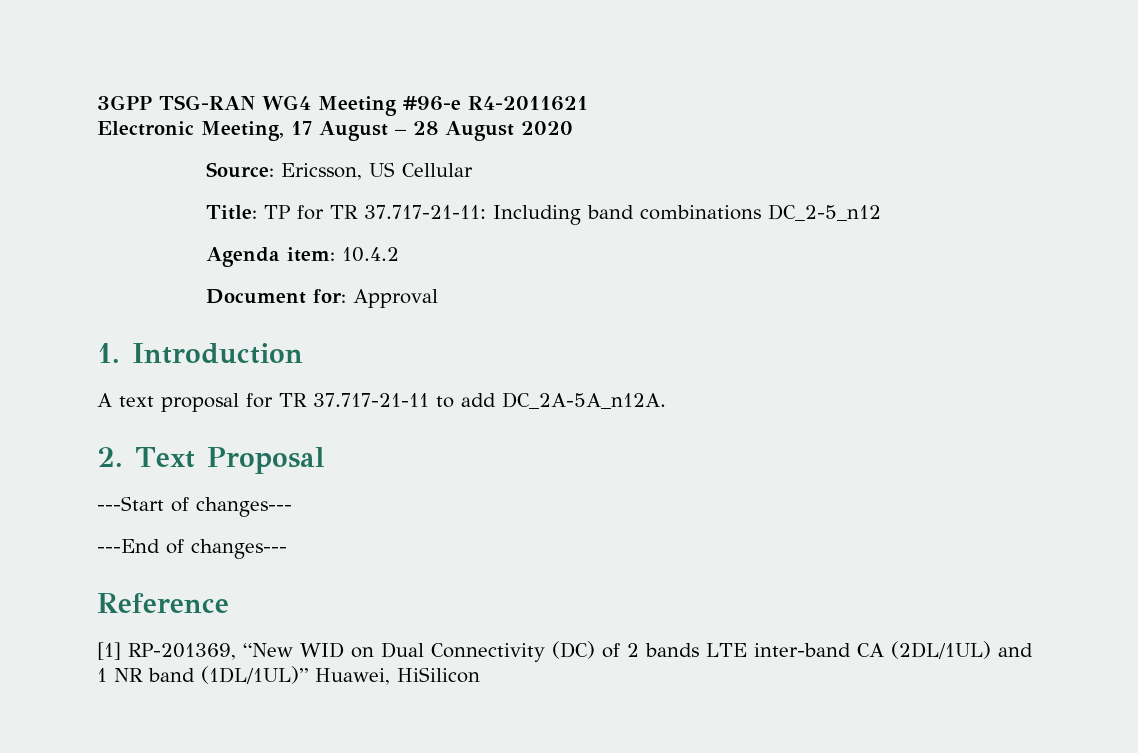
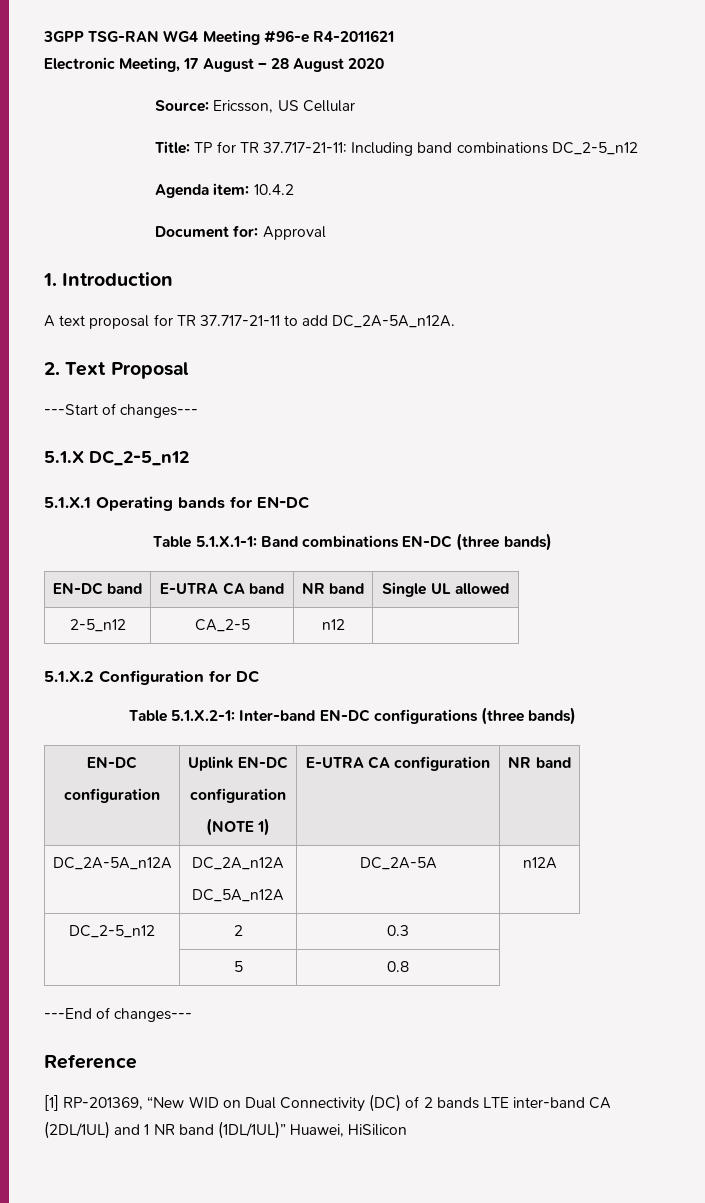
+ 5.1.X DC_2-5_n12
+ 5.1.X.1 Operating bands for EN-DC
+ Table 5.1.X.1-1: Band combinations EN-DC (three bands)
+ EN-DC band | E-UTRA CA band | NR band | Single UL allowed
+ 2-5_n12 | CA_2-5 | n12 |
+ 5.1.X.2 Configuration for DC
+ Table 5.1.X.2-1: Inter-band EN-DC configurations (three bands)
+ EN-DC
+ configuration | Uplink EN-DC
+ configuration
+ (NOTE 1) | E-UTRA CA configuration | NR band
+ DC_2A-5A_n12A | DC_2A_n12A
+ DC_5A_n12A | DC_2A-5A | n12A
+ DC_2-5_n12 | 2 | 0.3
+ | 5 | 0.8

